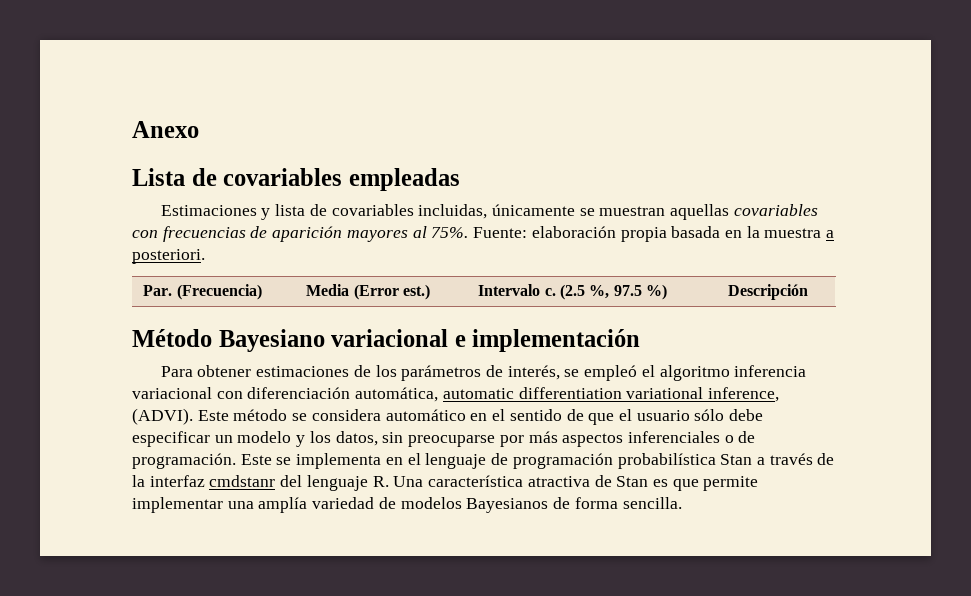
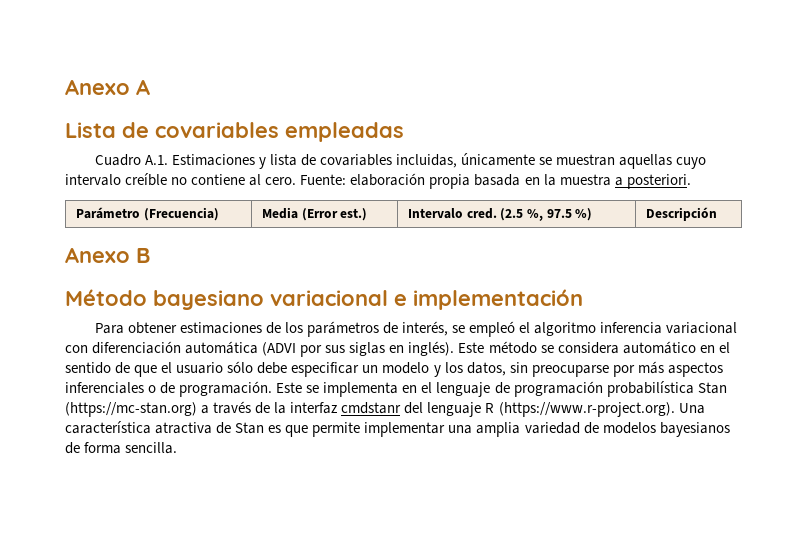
- Anexo
+ Anexo A
- Estimaciones y lista de covariables incluidas, únicamente se muestran aquellas covariables con frecuencias de aparición mayores al 75%.
+ Cuadro A.1. Estimaciones y lista de covariables incluidas, únicamente se muestran aquellas cuyo intervalo creíble no contiene al cero.
- Par. (Frecuencia) | Media (Error est.) | Intervalo c. (2.5 %, 97.5 %) | Descripción
+ Parámetro (Frecuencia) | Media (Error est.) | Intervalo cred. (2.5 %, 97.5 %) | Descripción
+ Anexo B
- Método Bayesiano variacional e implementación
+ Método bayesiano variacional e implementación
- Para obtener estimaciones de los parámetros de interés, se empleó el algoritmo inferencia variacional con diferenciación automática, automatic differentiation variational inference, (ADVI).
+ Para obtener estimaciones de los parámetros de interés, se empleó el algoritmo inferencia variacional con diferenciación automática (ADVI por sus siglas en inglés).
- Este se implementa en el lenguaje de programación probabilística Stan a través de la interfaz cmdstanr del lenguaje R. Una característica atractiva de Stan es que permite implementar una amplía variedad de modelos Bayesianos de forma sencilla.
+ Este se implementa en el lenguaje de programación probabilística Stan (https://mc-stan.org) a través de la interfaz cmdstanr del lenguaje R (https://www.r-project.org). Una característica atractiva de Stan es que permite implementar una amplia variedad de modelos bayesianos de forma sencilla.

